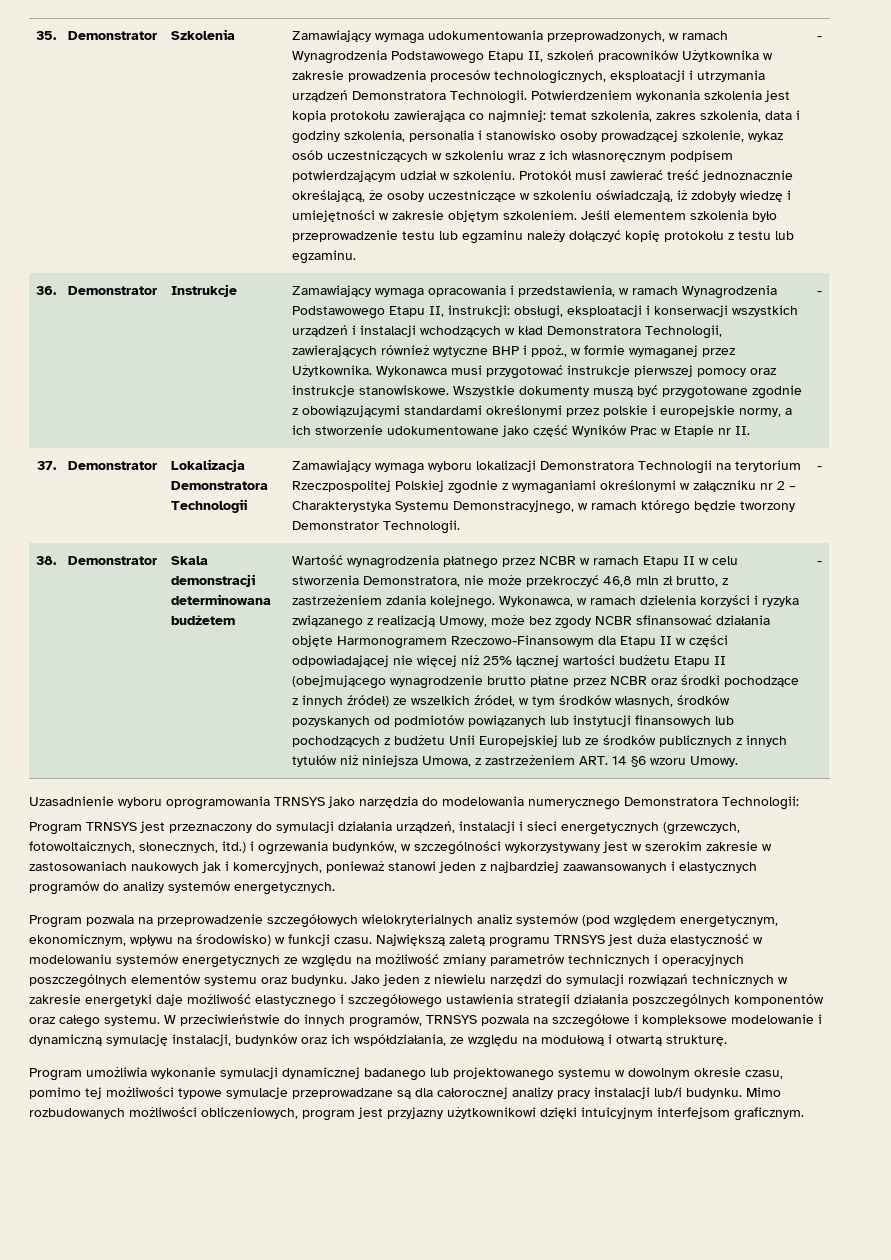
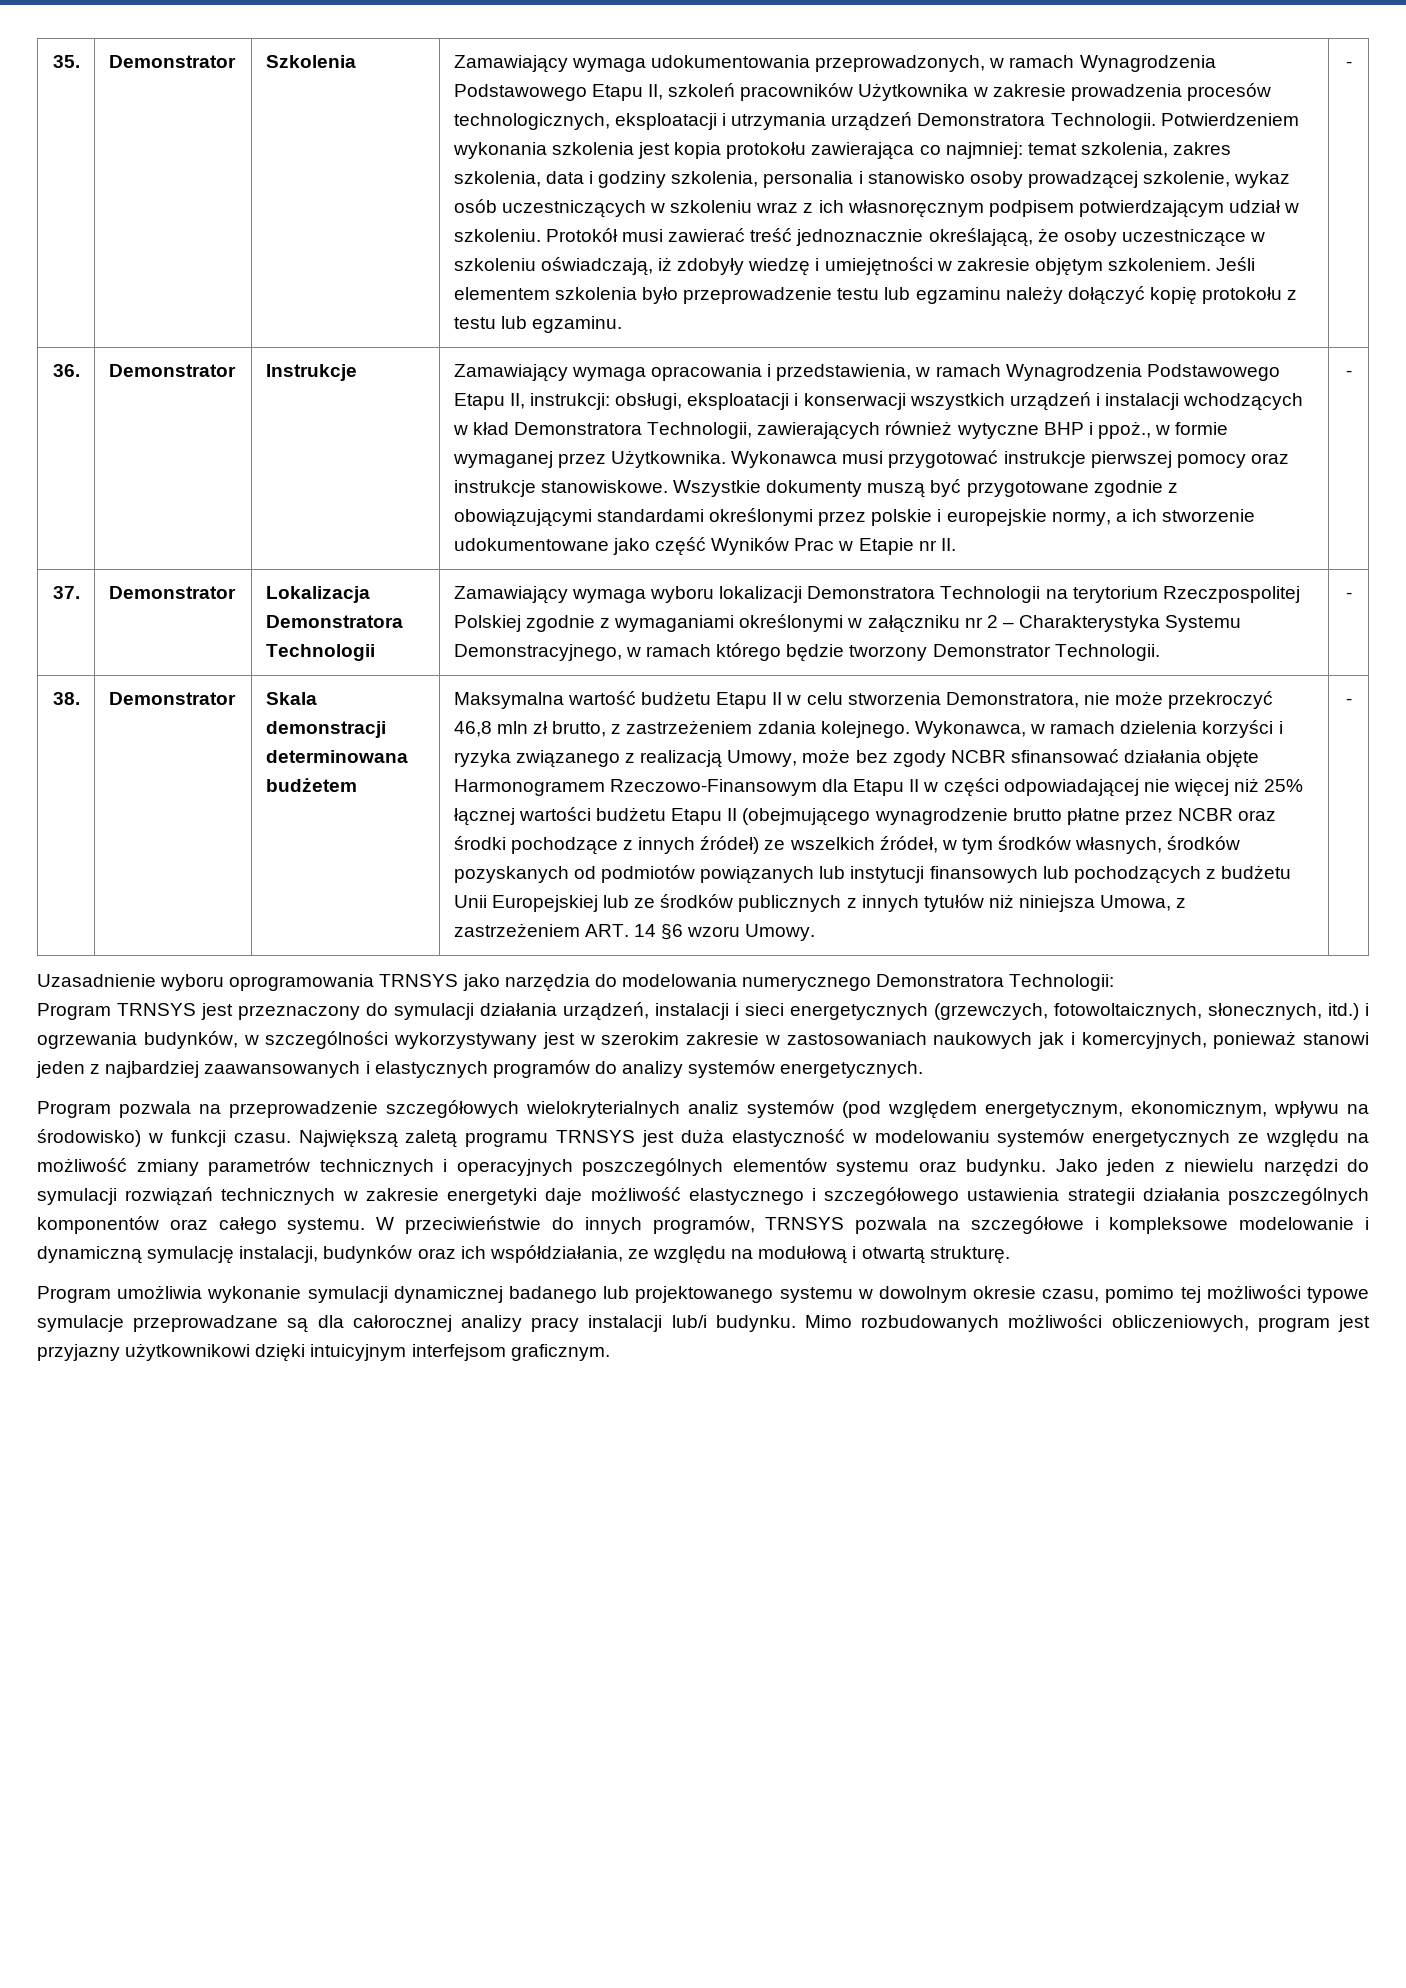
- Wartość wynagrodzenia płatnego przez NCBR w ramach Etapu II w celu stworzenia Demonstratora, nie może przekroczyć 46,8 mln zł brutto, z zastrzeżeniem zdania kolejnego.
+ Maksymalna wartość budżetu Etapu II w celu stworzenia Demonstratora, nie może przekroczyć 46,8 mln zł brutto, z zastrzeżeniem zdania kolejnego.

